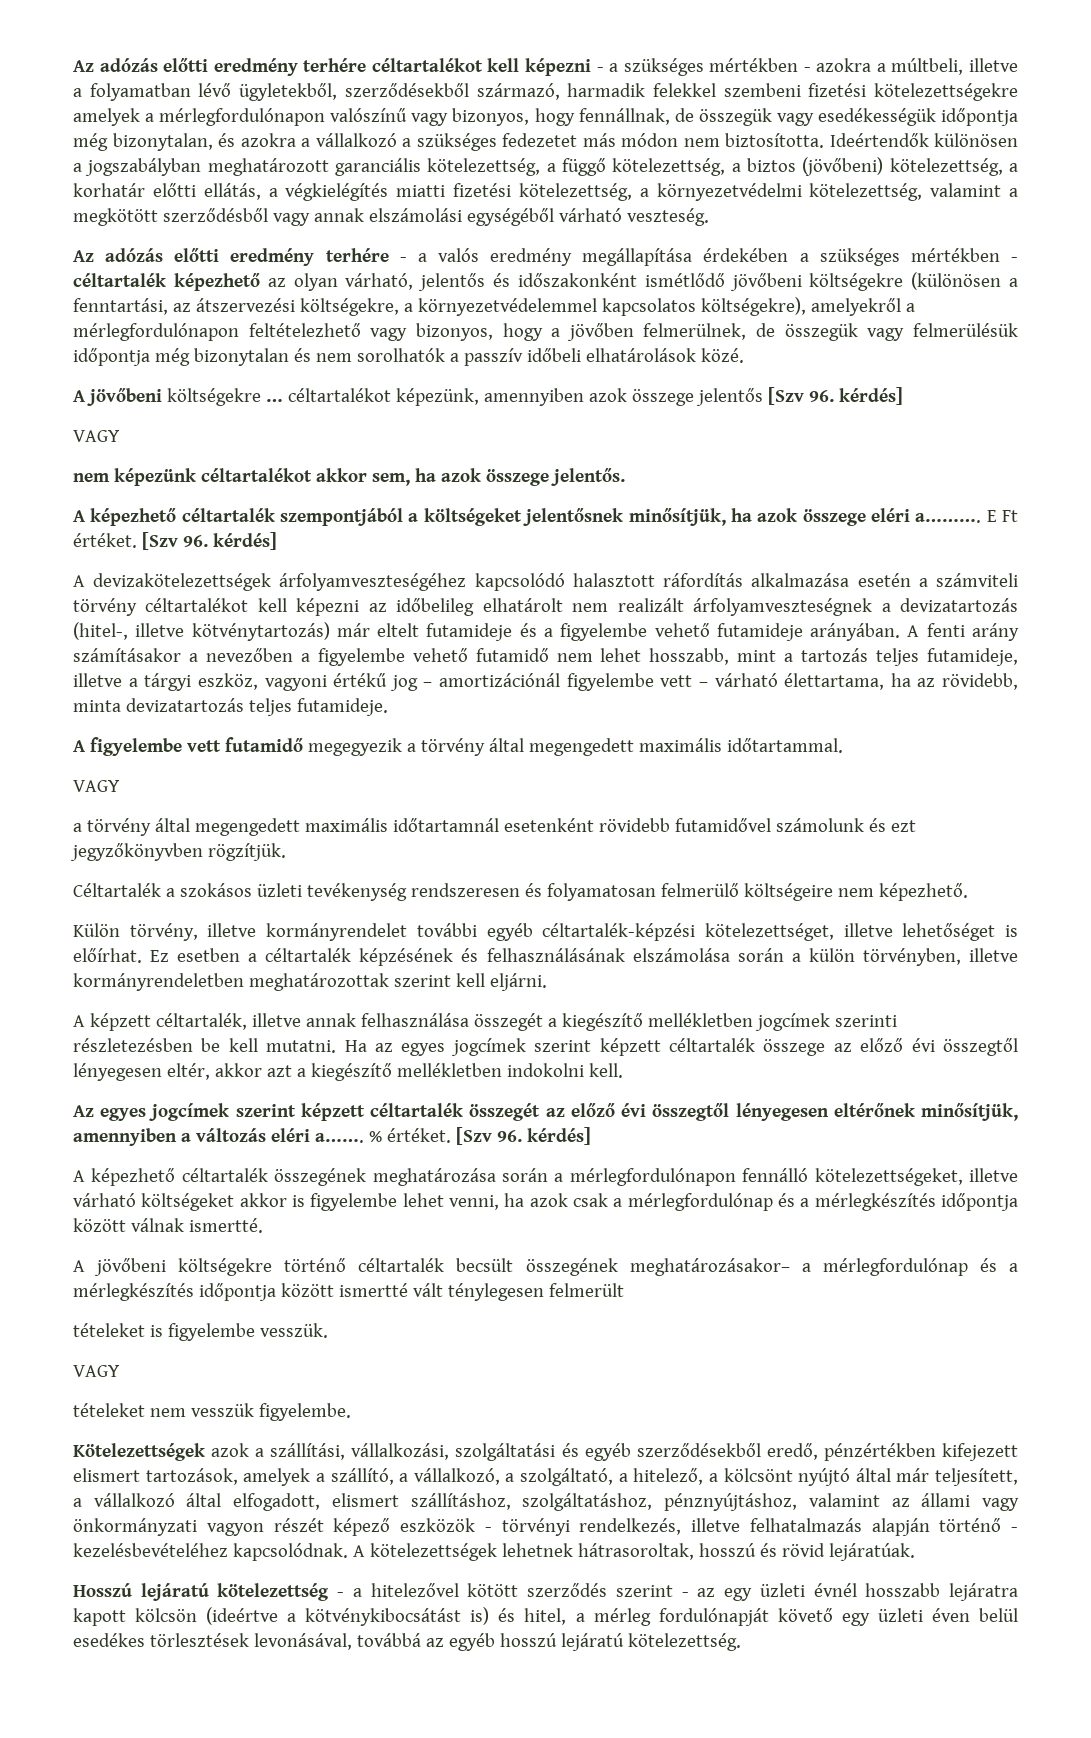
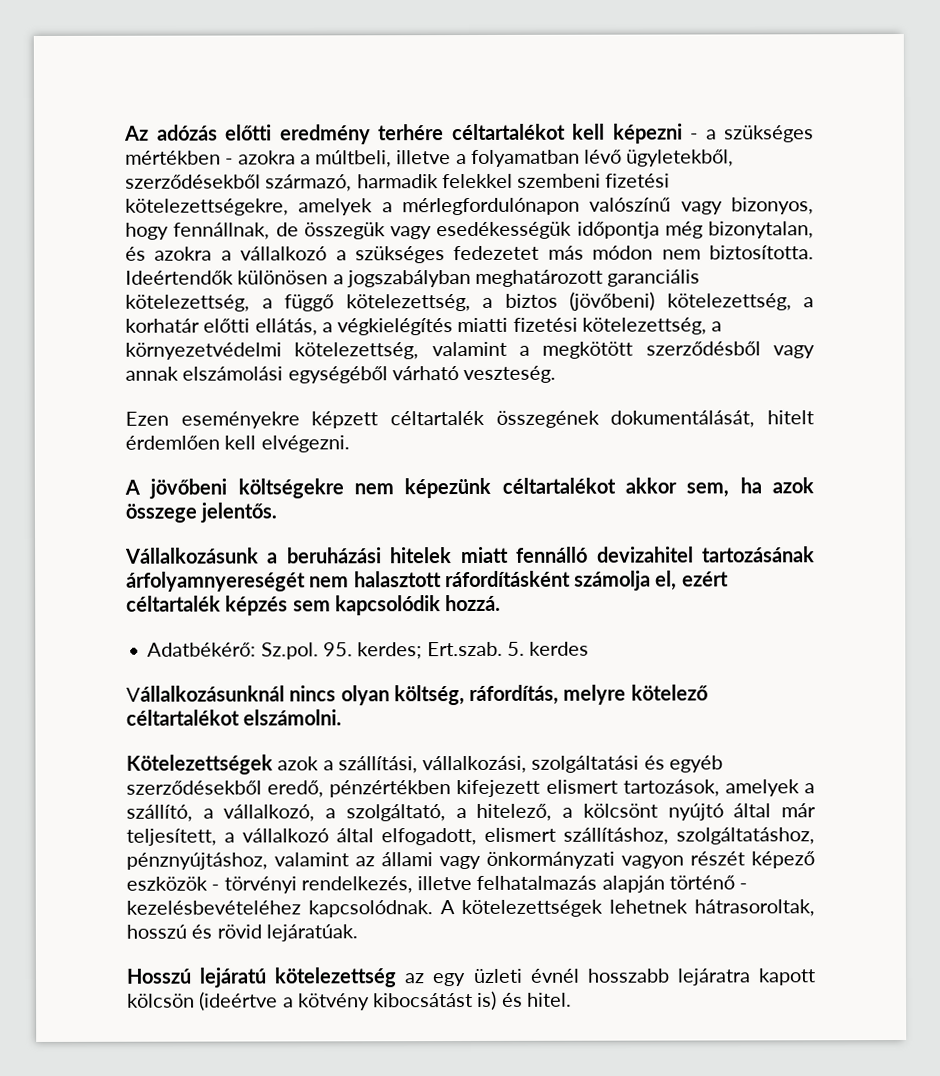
- Az adózás előtti eredmény terhére céltartalékot kell képezni - a szükséges mértékben - azokra a múltbeli, illetve a folyamatban lévő ügyletekből, szerződésekből származó, harmadik felekkel szembeni fizetési kötelezettségekre amelyek a mérlegfordulónapon valószínű vagy bizonyos, hogy fennállnak, de összegük vagy esedékességük időpontja még bizonytalan, és azokra a vállalkozó a szükséges fedezetet más módon nem biztosította.
+ Az adózás előtti eredmény terhére céltartalékot kell képezni - a szükséges mértékben - azokra a múltbeli, illetve a folyamatban lévő ügyletekből, szerződésekből származó, harmadik felekkel szembeni fizetési kötelezettségekre, amelyek a mérlegfordulónapon valószínű vagy bizonyos, hogy fennállnak, de összegük vagy esedékességük időpontja még bizonytalan, és azokra a vállalkozó a szükséges fedezetet más módon nem biztosította.
- Az adózás előtti eredmény terhére - a valós eredmény megállapítása érdekében a szükséges mértékben - céltartalék képezhető az olyan várható, jelentős és időszakonként ismétlődő jövőbeni költségekre (különösen a fenntartási, az átszervezési költségekre, a környezetvédelemmel kapcsolatos költségekre), amelyekről a mérlegfordulónapon feltételezhető vagy bizonyos, hogy a jövőben felmerülnek, de összegük vagy felmerülésük időpontja még bizonytalan és nem sorolhatók a passzív időbeli elhatárolások közé.
- A jövőbeni költségekre … céltartalékot képezünk, amennyiben azok összege jelentős [Szv 96. kérdés]
- VAGY
- nem képezünk céltartalékot akkor sem, ha azok összege jelentős.
+ Ezen eseményekre képzett céltartalék összegének dokumentálását, hitelt érdemlően kell elvégezni.
+ A jövőbeni költségekre nem képezünk céltartalékot akkor sem, ha azok összege jelentős.
- A képezhető céltartalék szempontjából a költségeket jelentősnek minősítjük, ha azok összege eléri a………. E Ft értéket. [Szv 96. kérdés]
- A devizakötelezettségek árfolyamveszteségéhez kapcsolódó halasztott ráfordítás alkalmazása esetén a számviteli törvény céltartalékot kell képezni az időbelileg elhatárolt nem realizált árfolyamveszteségnek a devizatartozás (hitel-, illetve kötvénytartozás) már eltelt futamideje és a figyelembe vehető futamideje arányában. A fenti arány számításakor a nevezőben a figyelembe vehető futamidő nem lehet hosszabb, mint a tartozás teljes futamideje, illetve a tárgyi eszköz, vagyoni értékű jog – amortizációnál figyelembe vett – várható élettartama, ha az rövidebb, minta devizatartozás teljes futamideje.
- A figyelembe vett futamidő megegyezik a törvény által megengedett maximális időtartammal.
- VAGY
- a törvény által megengedett maximális időtartamnál esetenként rövidebb futamidővel számolunk és ezt jegyzőkönyvben rögzítjük.
- Céltartalék a szokásos üzleti tevékenység rendszeresen és folyamatosan felmerülő költségeire nem képezhető.
- Külön törvény, illetve kormányrendelet további egyéb céltartalék-képzési kötelezettséget, illetve lehetőséget is előírhat. Ez esetben a céltartalék képzésének és felhasználásának elszámolása során a külön törvényben, illetve kormányrendeletben meghatározottak szerint kell eljárni.
- A képzett céltartalék, illetve annak felhasználása összegét a kiegészítő mellékletben jogcímek szerinti részletezésben be kell mutatni. Ha az egyes jogcímek szerint képzett céltartalék összege az előző évi összegtől lényegesen eltér, akkor azt a kiegészítő mellékletben indokolni kell.
- Az egyes jogcímek szerint képzett céltartalék összegét az előző évi összegtől lényegesen eltérőnek minősítjük, amennyiben a változás eléri a……. % értéket. [Szv 96. kérdés]
- A képezhető céltartalék összegének meghatározása során a mérlegfordulónapon fennálló kötelezettségeket, illetve várható költségeket akkor is figyelembe lehet venni, ha azok csak a mérlegfordulónap és a mérlegkészítés időpontja között válnak ismertté.
- A jövőbeni költségekre történő céltartalék becsült összegének meghatározásakor– a mérlegfordulónap és a mérlegkészítés időpontja között ismertté vált ténylegesen felmerült
- tételeket is figyelembe vesszük.
- VAGY
- tételeket nem vesszük figyelembe.
+ Vállalkozásunk a beruházási hitelek miatt fennálló devizahitel tartozásának árfolyamnyereségét nem halasztott ráfordításként számolja el, ezért céltartalék képzés sem kapcsolódik hozzá.
+ Adatbékérő: Sz.pol. 95. kerdes; Ert.szab. 5. kerdes
+ Vállalkozásunknál nincs olyan költség, ráfordítás, melyre kötelező céltartalékot elszámolni.
- Hosszú lejáratú kötelezettség - a hitelezővel kötött szerződés szerint - az egy üzleti évnél hosszabb lejáratra kapott kölcsön (ideértve a kötvénykibocsátást is) és hitel, a mérleg fordulónapját követő egy üzleti éven belül esedékes törlesztések levonásával, továbbá az egyéb hosszú lejáratú kötelezettség.
+ Hosszú lejáratú kötelezettség az egy üzleti évnél hosszabb lejáratra kapott kölcsön (ideértve a kötvény kibocsátást is) és hitel.

